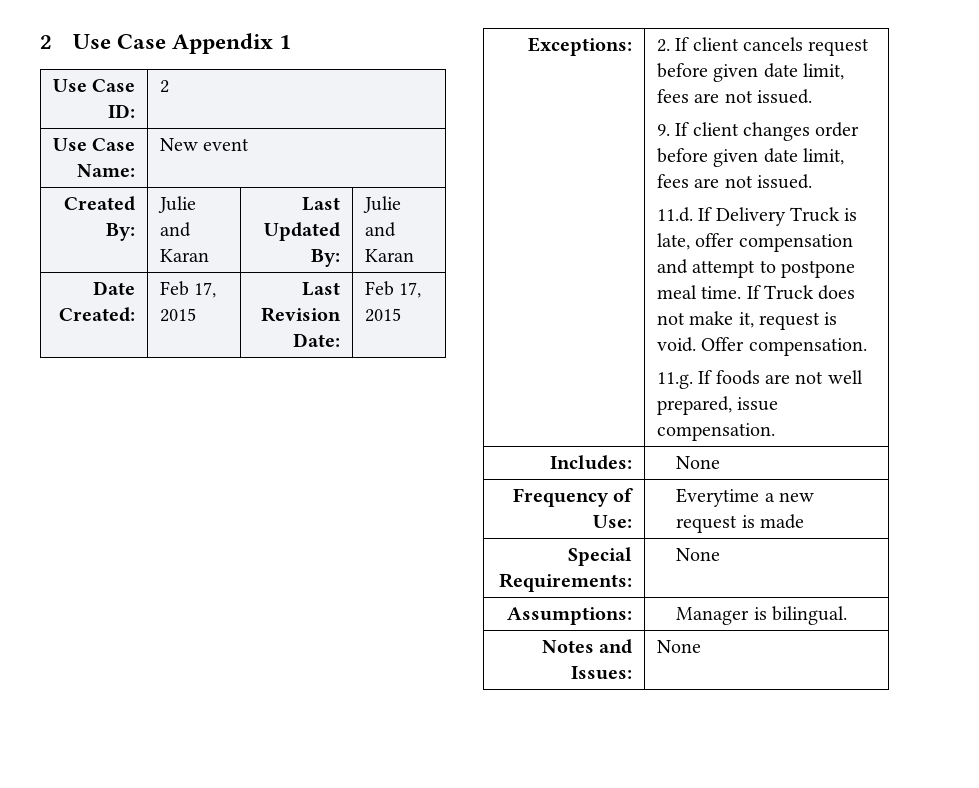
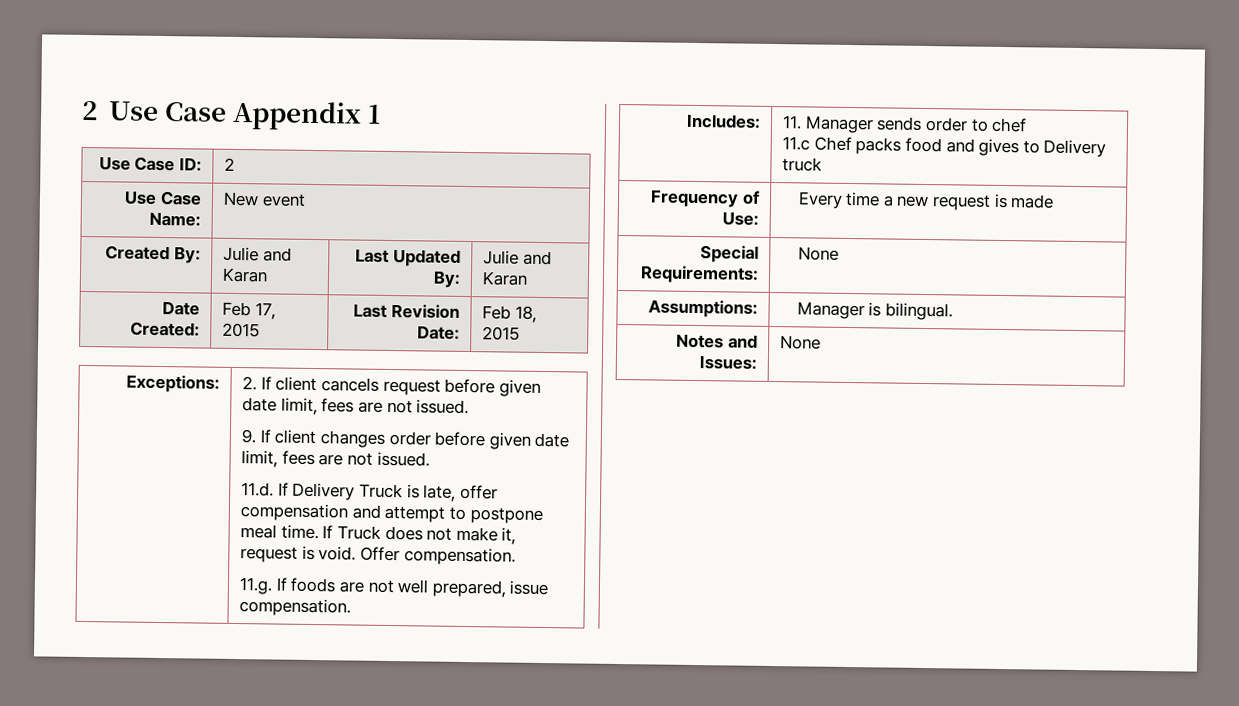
- Date Created: | Feb 17, 2015 | Last Revision Date: | Feb 17, 2015
+ Date Created: | Feb 17, 2015 | Last Revision Date: | Feb 18, 2015
- Includes: | None
+ Includes: | 11. Manager sends order to chef
+ 11.c Chef packs food and gives to Delivery truck
- Frequency of Use: | Everytime a new request is made
+ Frequency of Use: | Every time a new request is made

